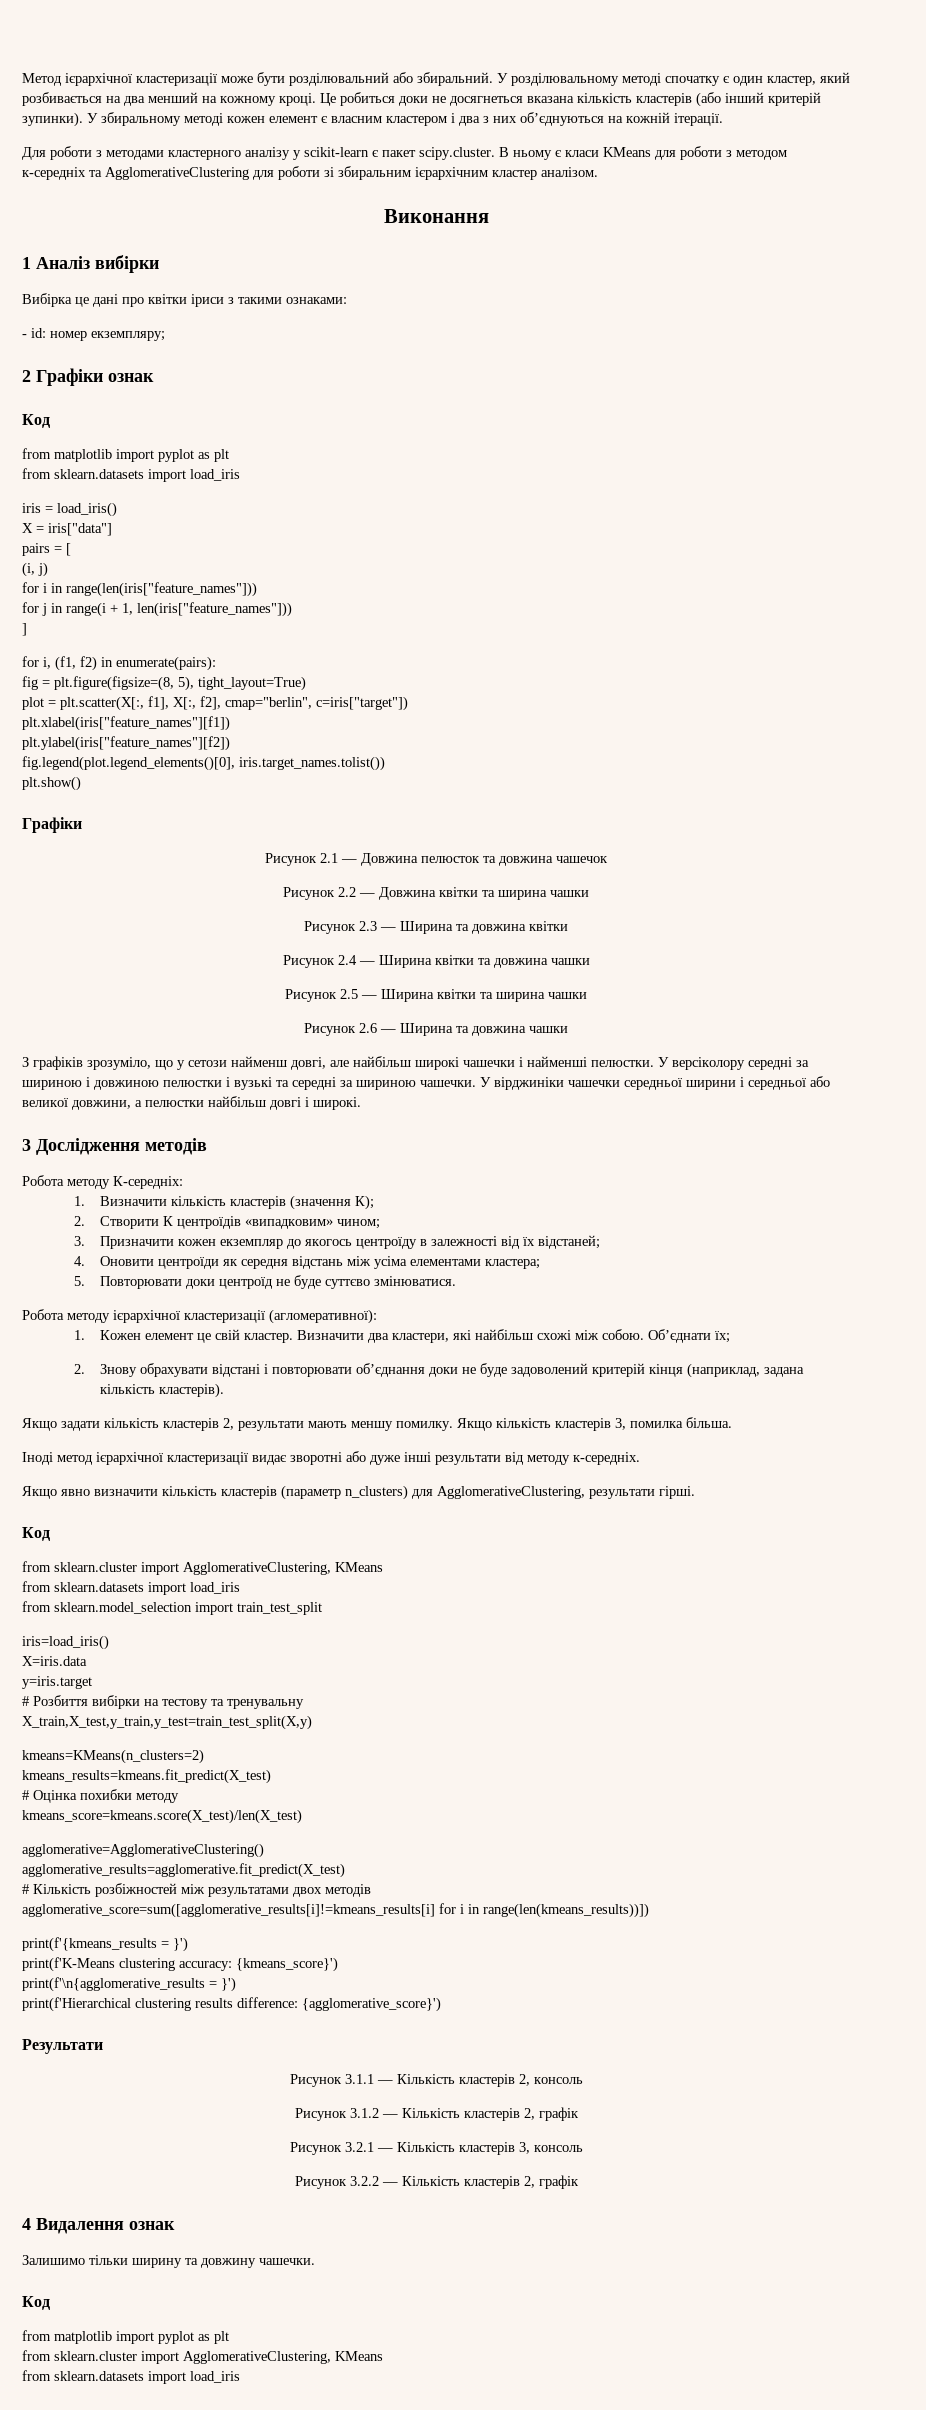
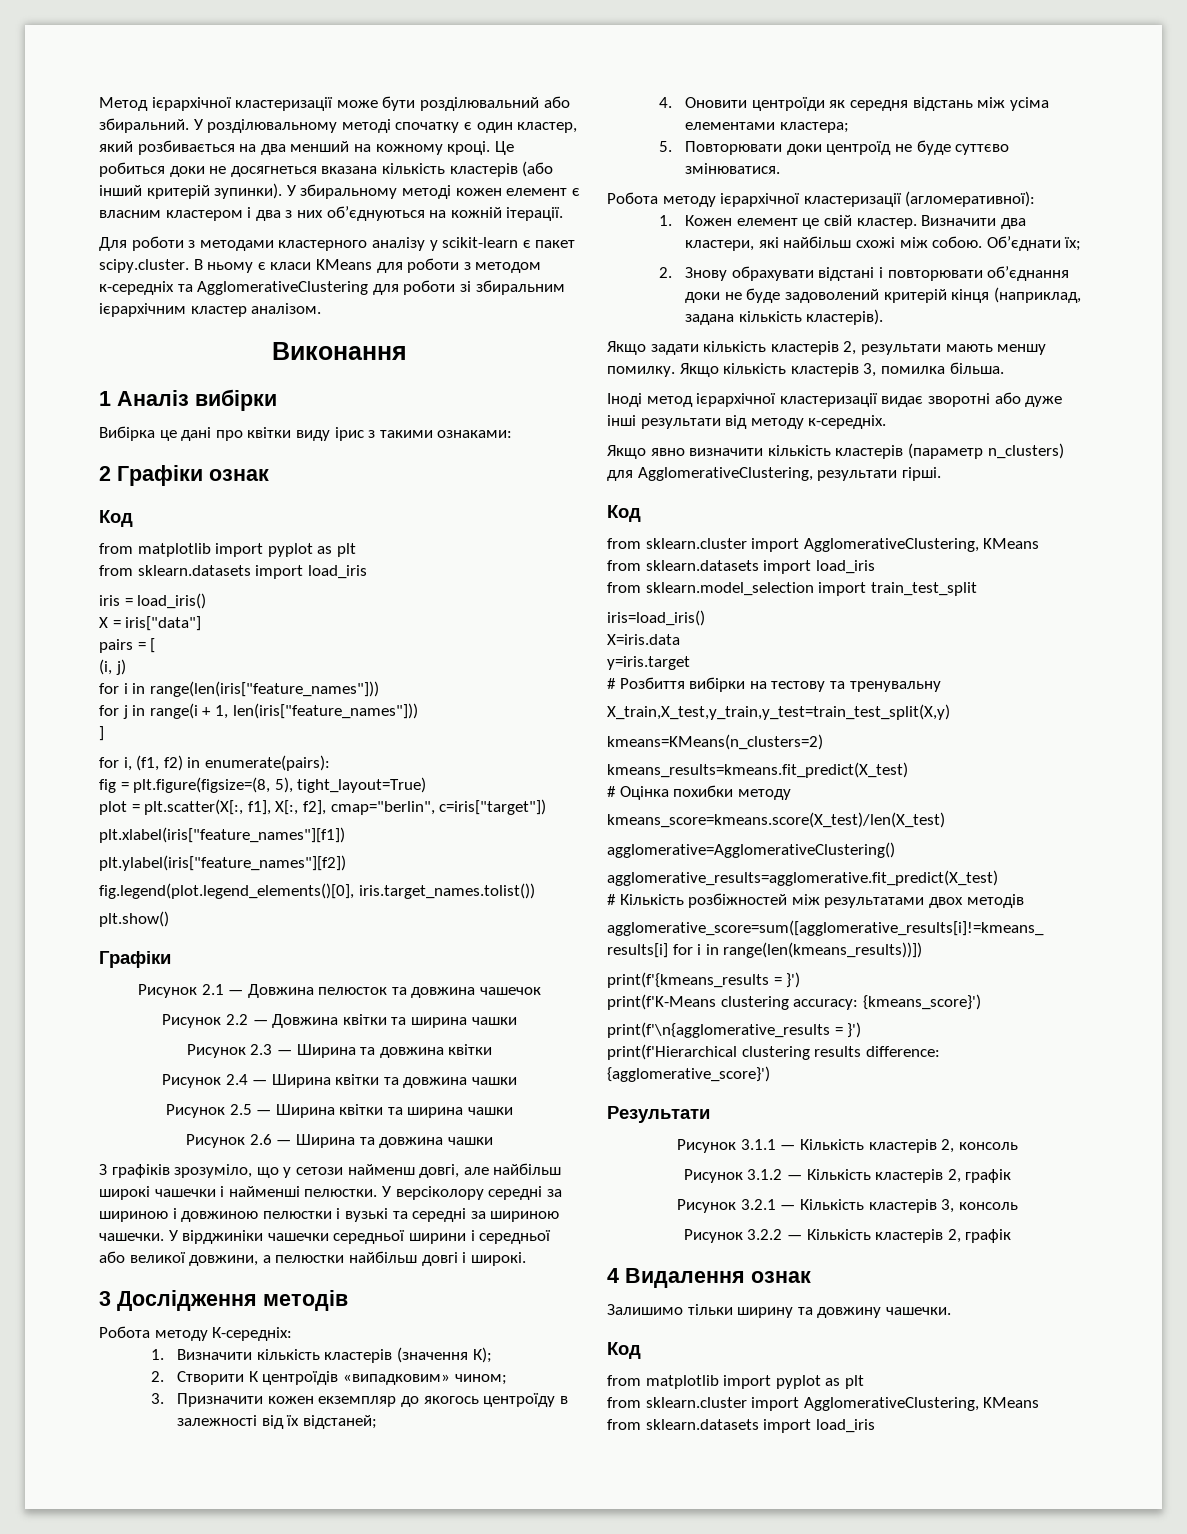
- Вибірка це дані про квітки іриси з такими ознаками:
+ Вибірка це дані про квітки виду ірис з такими ознаками:
- - id: номер екземпляру;

